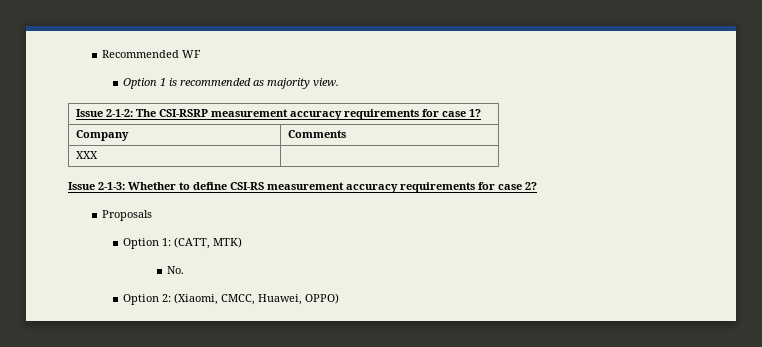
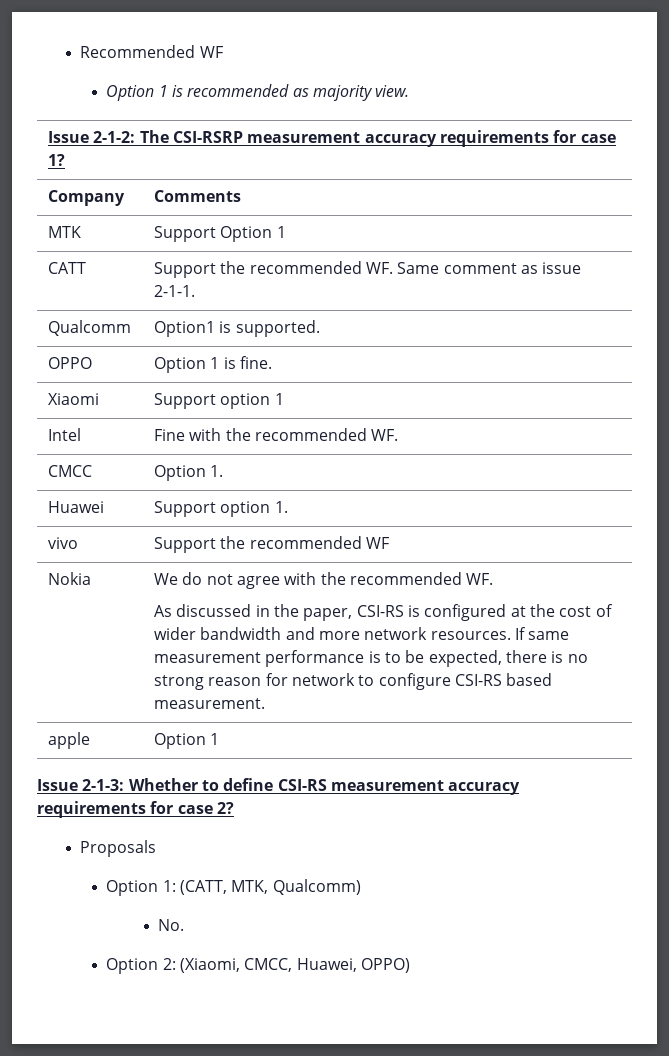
- XXX |
+ MTK | Support Option 1
+ CATT | Support the recommended WF. Same comment as issue 2-1-1.
+ Qualcomm | Option1 is supported.
+ OPPO | Option 1 is fine.
+ Xiaomi | Support option 1
+ Intel | Fine with the recommended WF.
+ CMCC | Option 1.
+ Huawei | Support option 1.
+ vivo | Support the recommended WF
+ Nokia | We do not agree with the recommended WF.
+ As discussed in the paper, CSI-RS is configured at the cost of wider bandwidth and more network resources. If same measurement performance is to be expected, there is no strong reason for network to configure CSI-RS based measurement.
+ apple | Option 1
- Option 1: (CATT, MTK)
+ Option 1: (CATT, MTK, Qualcomm)

